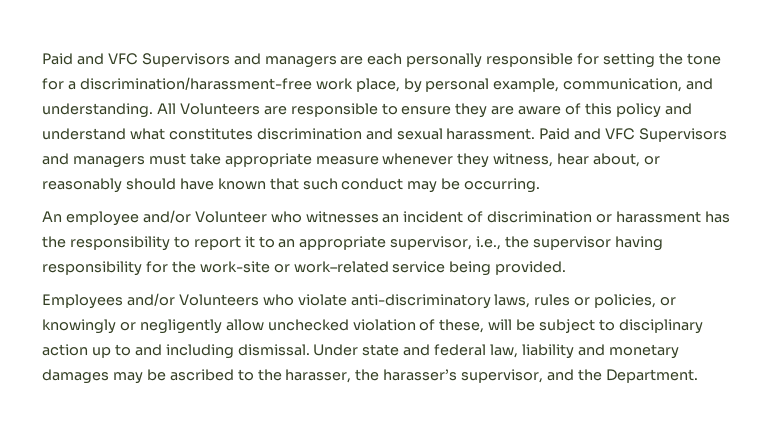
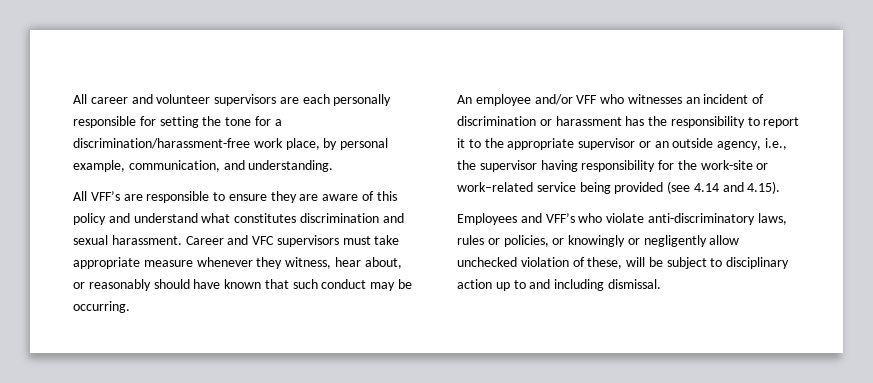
- Paid and VFC Supervisors and managers are each personally responsible for setting the tone for a discrimination/harassment-free work place, by personal example, communication, and understanding. All Volunteers are responsible to ensure they are aware of this policy and understand what constitutes discrimination and sexual harassment.
+ All career and volunteer supervisors are each personally responsible for setting the tone for a discrimination/harassment-free work place, by personal example, communication, and understanding.
+ All VFF’s are responsible to ensure they are aware of this policy and understand what constitutes discrimination and sexual harassment.
- Paid and VFC Supervisors and managers must take appropriate measure whenever they witness, hear about, or reasonably should have known that such conduct may be occurring.
+ Career and VFC supervisors must take appropriate measure whenever they witness, hear about, or reasonably should have known that such conduct may be occurring.
- An employee and/or Volunteer who witnesses an incident of discrimination or harassment has the responsibility to report it to an appropriate supervisor, i.e., the supervisor having responsibility for the work-site or work–related service being provided.
+ An employee and/or VFF who witnesses an incident of discrimination or harassment has the responsibility to report it to the appropriate supervisor or an outside agency, i.e., the supervisor having responsibility for the work-site or work–related service being provided (see 4.14 and 4.15).
- Employees and/or Volunteers who violate anti-discriminatory laws, rules or policies, or knowingly or negligently allow unchecked violation of these, will be subject to disciplinary action up to and including dismissal. Under state and federal law, liability and monetary damages may be ascribed to the harasser, the harasser’s supervisor, and the Department.
+ Employees and VFF’s who violate anti-discriminatory laws, rules or policies, or knowingly or negligently allow unchecked violation of these, will be subject to disciplinary action up to and including dismissal.

